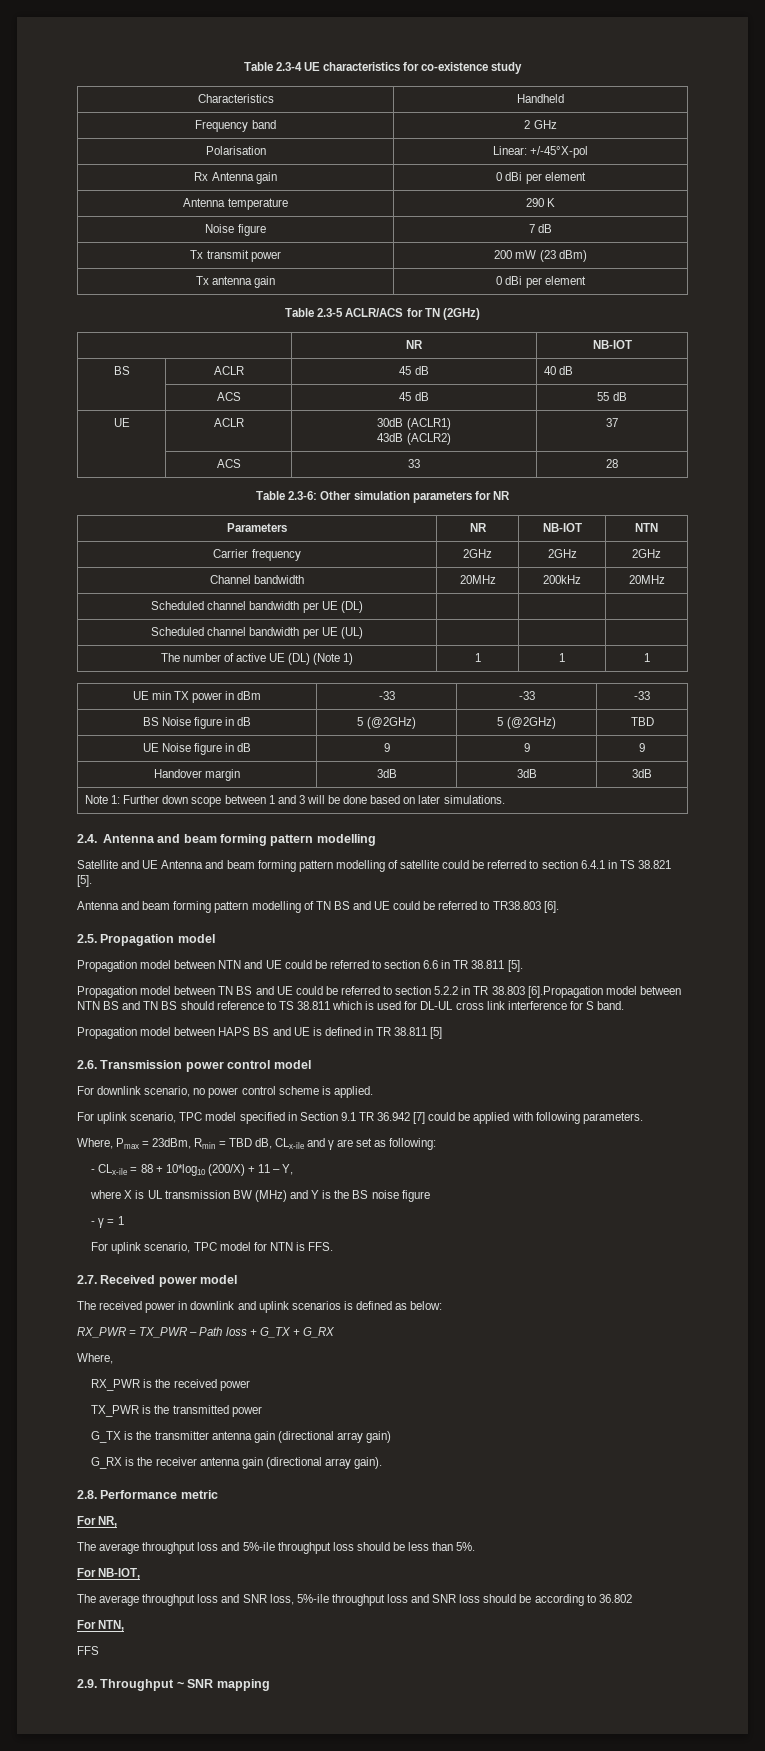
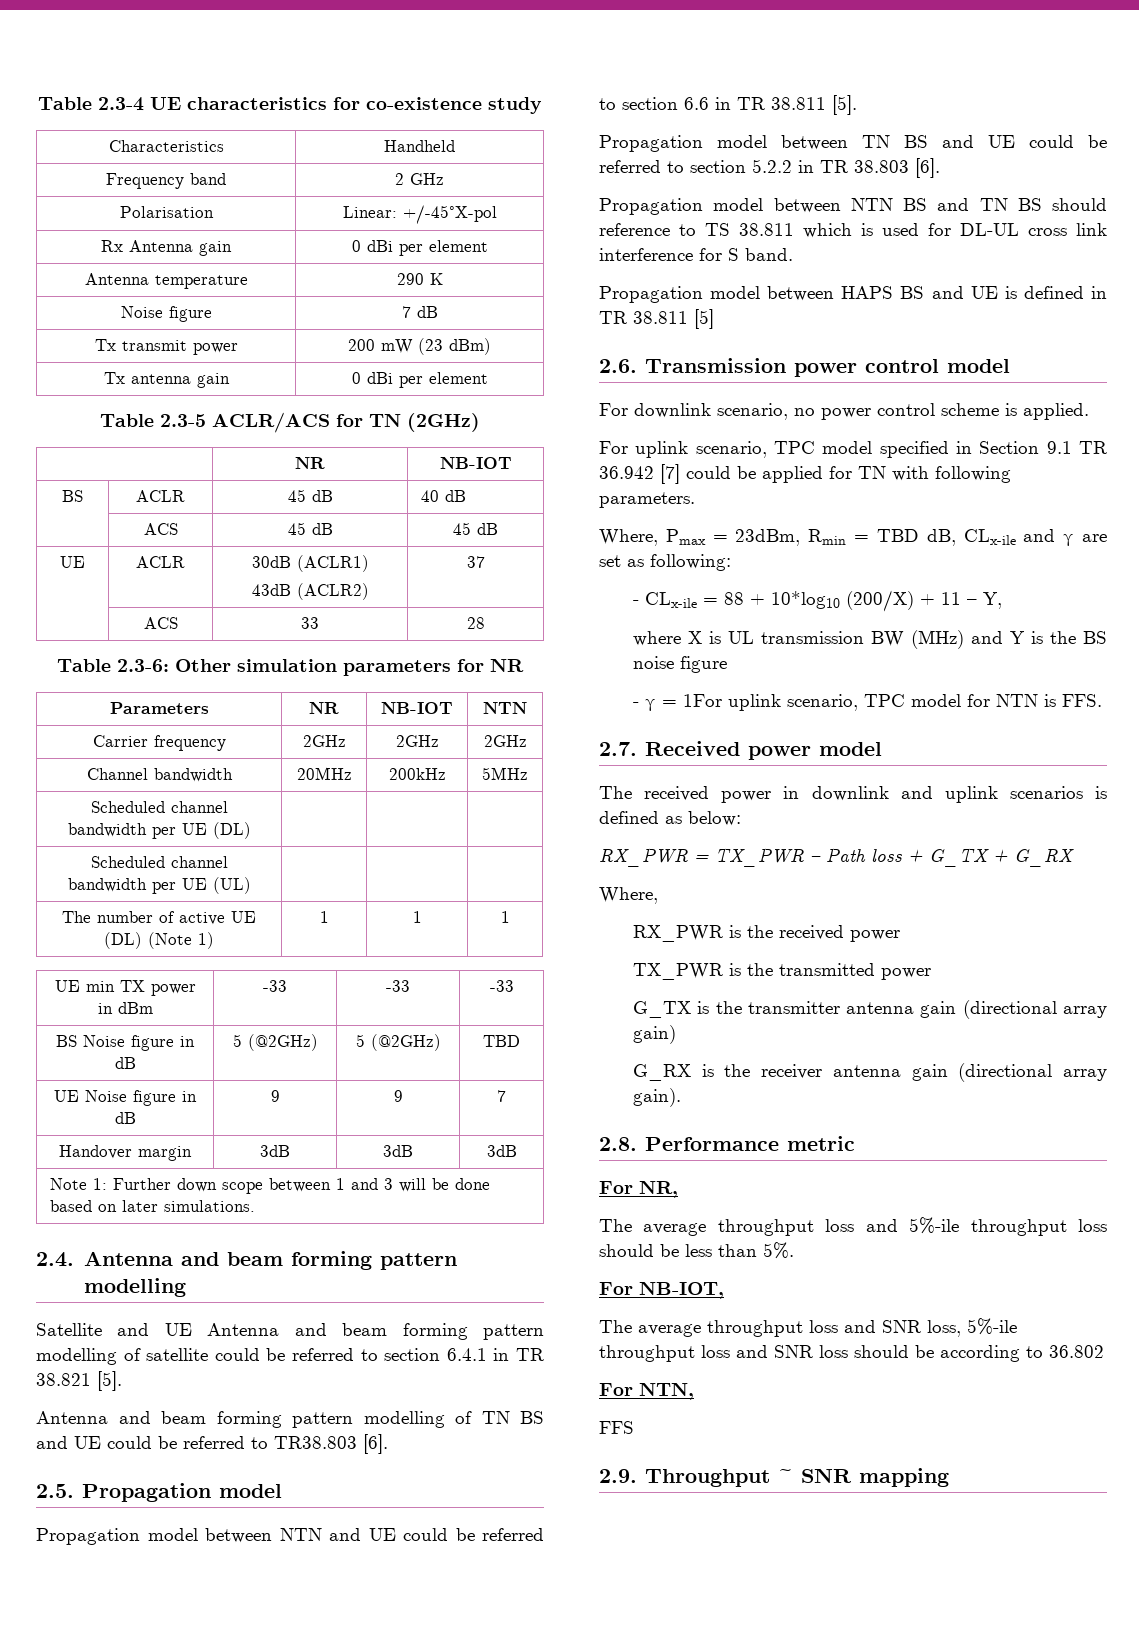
- | ACS | 45 dB | 55 dB
+ | ACS | 45 dB | 45 dB
- Channel bandwidth | 20MHz | 200kHz | 20MHz
+ Channel bandwidth | 20MHz | 200kHz | 5MHz
- UE Noise figure in dB | 9 | 9 | 9
+ UE Noise figure in dB | 9 | 9 | 7
- Satellite and UE Antenna and beam forming pattern modelling of satellite could be referred to section 6.4.1 in TS 38.821 [5].
+ Satellite and UE Antenna and beam forming pattern modelling of satellite could be referred to section 6.4.1 in TR 38.821 [5].
- Propagation model between TN BS and UE could be referred to section 5.2.2 in TR 38.803 [6].Propagation model between NTN BS and TN BS should reference to TS 38.811 which is used for DL-UL cross link interference for S band.
+ Propagation model between TN BS and UE could be referred to section 5.2.2 in TR 38.803 [6].
+ Propagation model between NTN BS and TN BS should reference to TS 38.811 which is used for DL-UL cross link interference for S band.
- For uplink scenario, TPC model specified in Section 9.1 TR 36.942 [7] could be applied with following parameters.
+ For uplink scenario, TPC model specified in Section 9.1 TR 36.942 [7] could be applied for TN with following parameters.
- - γ = 1
- For uplink scenario, TPC model for NTN is FFS.
+ - γ = 1For uplink scenario, TPC model for NTN is FFS.

